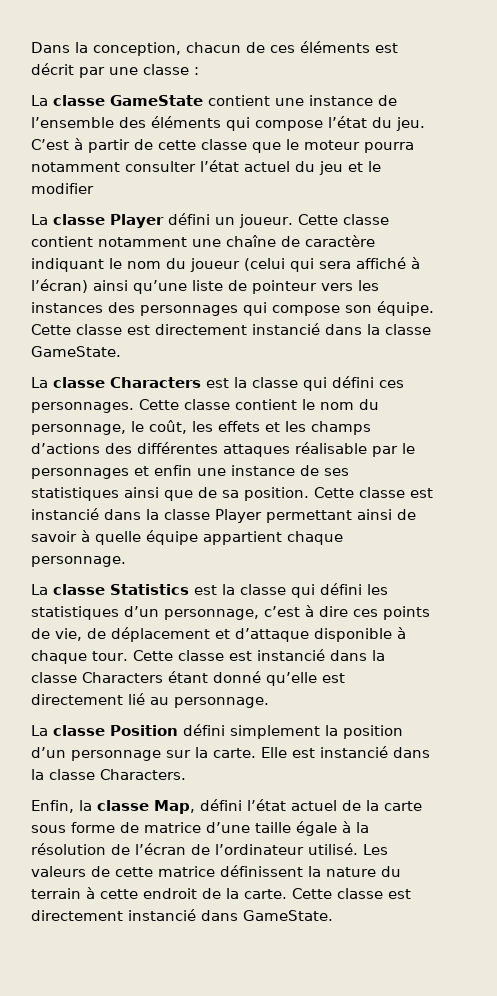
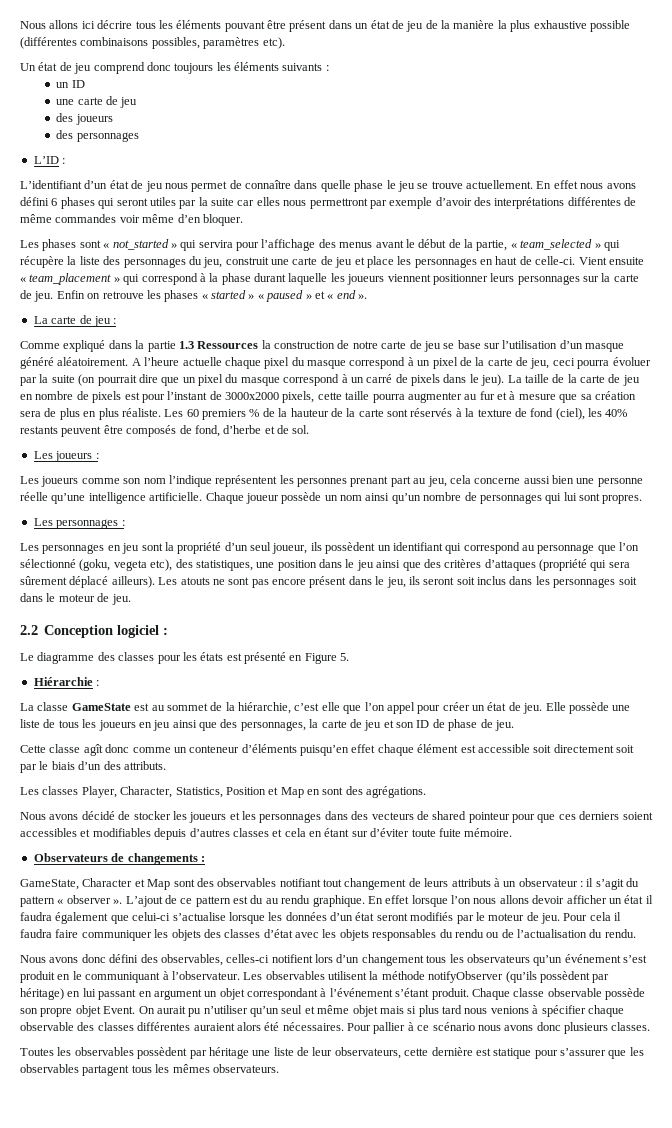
- Dans la conception, chacun de ces éléments est décrit par une classe :
- La classe GameState contient une instance de l’ensemble des éléments qui compose l’état du jeu. C’est à partir de cette classe que le moteur pourra notamment consulter l’état actuel du jeu et le modifier
- La classe Player défini un joueur. Cette classe contient notamment une chaîne de caractère indiquant le nom du joueur (celui qui sera affiché à l’écran) ainsi qu’une liste de pointeur vers les instances des personnages qui compose son équipe. Cette classe est directement instancié dans la classe GameState.
- La classe Characters est la classe qui défini ces personnages. Cette classe contient le nom du personnage, le coût, les effets et les champs d’actions des différentes attaques réalisable par le personnages et enfin une instance de ses statistiques ainsi que de sa position. Cette classe est instancié dans la classe Player permettant ainsi de savoir à quelle équipe appartient chaque personnage.
- La classe Statistics est la classe qui défini les statistiques d’un personnage, c’est à dire ces points de vie, de déplacement et d’attaque disponible à chaque tour. Cette classe est instancié dans la classe Characters étant donné qu’elle est directement lié au personnage.
- La classe Position défini simplement la position d’un personnage sur la carte. Elle est instancié dans la classe Characters.
- Enfin, la classe Map, défini l’état actuel de la carte sous forme de matrice d’une taille égale à la résolution de l’écran de l’ordinateur utilisé. Les valeurs de cette matrice définissent la nature du terrain à cette endroit de la carte. Cette classe est directement instancié dans GameState.
+ Nous allons ici décrire tous les éléments pouvant être présent dans un état de jeu de la manière la plus exhaustive possible (différentes combinaisons possibles, paramètres etc).
+ Un état de jeu comprend donc toujours les éléments suivants :
+ un ID
+ une carte de jeu
+ des joueurs
+ des personnages
+ L’ID :
+ L’identifiant d’un état de jeu nous permet de connaître dans quelle phase le jeu se trouve actuellement. En effet nous avons défini 6 phases qui seront utiles par la suite car elles nous permettront par exemple d’avoir des interprétations différentes de même commandes voir même d’en bloquer.
+ Les phases sont « not_started » qui servira pour l’affichage des menus avant le début de la partie, « team_selected » qui récupère la liste des personnages du jeu, construit une carte de jeu et place les personnages en haut de celle-ci. Vient ensuite « team_placement » qui correspond à la phase durant laquelle les joueurs viennent positionner leurs personnages sur la carte de jeu. Enfin on retrouve les phases « started » « paused » et « end ».
+ La carte de jeu :
+ Comme expliqué dans la partie 1.3 Ressources la construction de notre carte de jeu se base sur l’utilisation d’un masque généré aléatoirement. A l’heure actuelle chaque pixel du masque correspond à un pixel de la carte de jeu, ceci pourra évoluer par la suite (on pourrait dire que un pixel du masque correspond à un carré de pixels dans le jeu). La taille de la carte de jeu en nombre de pixels est pour l’instant de 3000x2000 pixels, cette taille pourra augmenter au fur et à mesure que sa création sera de plus en plus réaliste. Les 60 premiers % de la hauteur de la carte sont réservés à la texture de fond (ciel), les 40% restants peuvent être composés de fond, d’herbe et de sol.
+ Les joueurs :
+ Les joueurs comme son nom l’indique représentent les personnes prenant part au jeu, cela concerne aussi bien une personne réelle qu’une intelligence artificielle. Chaque joueur possède un nom ainsi qu’un nombre de personnages qui lui sont propres.
+ Les personnages :
+ Les personnages en jeu sont la propriété d’un seul joueur, ils possèdent un identifiant qui correspond au personnage que l’on sélectionné (goku, vegeta etc), des statistiques, une position dans le jeu ainsi que des critères d’attaques (propriété qui sera sûrement déplacé ailleurs). Les atouts ne sont pas encore présent dans le jeu, ils seront soit inclus dans les personnages soit dans le moteur de jeu.
+ 2.2 Conception logiciel :
+ Le diagramme des classes pour les états est présenté en Figure 5.
+ Hiérarchie :
+ La classe GameState est au sommet de la hiérarchie, c’est elle que l’on appel pour créer un état de jeu. Elle possède une liste de tous les joueurs en jeu ainsi que des personnages, la carte de jeu et son ID de phase de jeu.
+ Cette classe agît donc comme un conteneur d’éléments puisqu’en effet chaque élément est accessible soit directement soit par le biais d’un des attributs.
+ Les classes Player, Character, Statistics, Position et Map en sont des agrégations.
+ Nous avons décidé de stocker les joueurs et les personnages dans des vecteurs de shared pointeur pour que ces derniers soient accessibles et modifiables depuis d’autres classes et cela en étant sur d’éviter toute fuite mémoire.
+ Observateurs de changements :
+ GameState, Character et Map sont des observables notifiant tout changement de leurs attributs à un observateur : il s’agit du pattern « observer ». L’ajout de ce pattern est du au rendu graphique. En effet lorsque l’on nous allons devoir afficher un état il faudra également que celui-ci s’actualise lorsque les données d’un état seront modifiés par le moteur de jeu. Pour cela il faudra faire communiquer les objets des classes d’état avec les objets responsables du rendu ou de l’actualisation du rendu.
+ Nous avons donc défini des observables, celles-ci notifient lors d’un changement tous les observateurs qu’un événement s’est produit en le communiquant à l’observateur. Les observables utilisent la méthode notifyObserver (qu’ils possèdent par héritage) en lui passant en argument un objet correspondant à l’événement s’étant produit. Chaque classe observable possède son propre objet Event. On aurait pu n’utiliser qu’un seul et même objet mais si plus tard nous venions à spécifier chaque observable des classes différentes auraient alors été nécessaires. Pour pallier à ce scénario nous avons donc plusieurs classes.
+ Toutes les observables possèdent par héritage une liste de leur observateurs, cette dernière est statique pour s’assurer que les observables partagent tous les mêmes observateurs.

